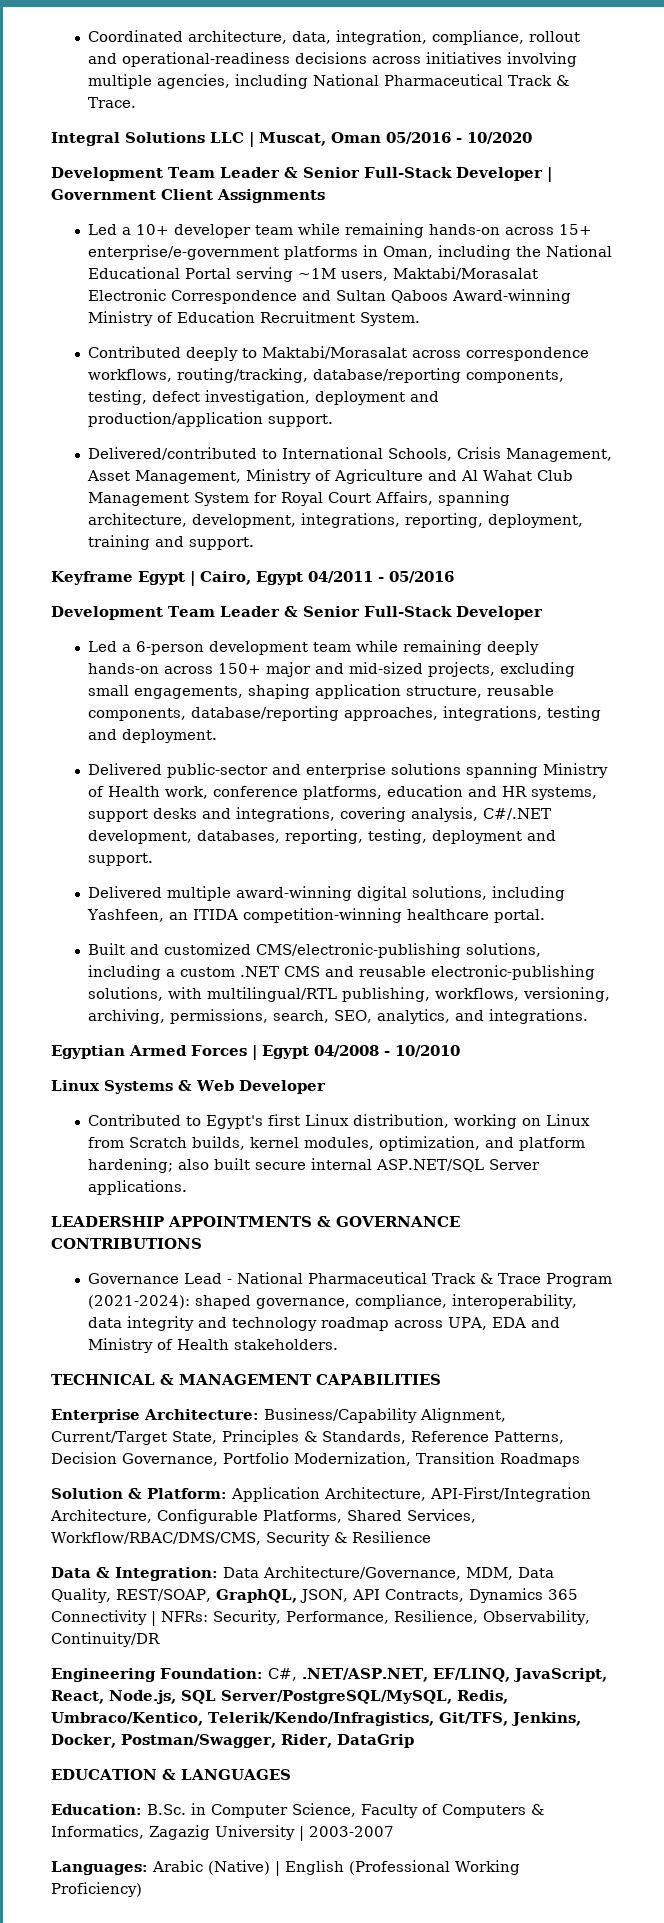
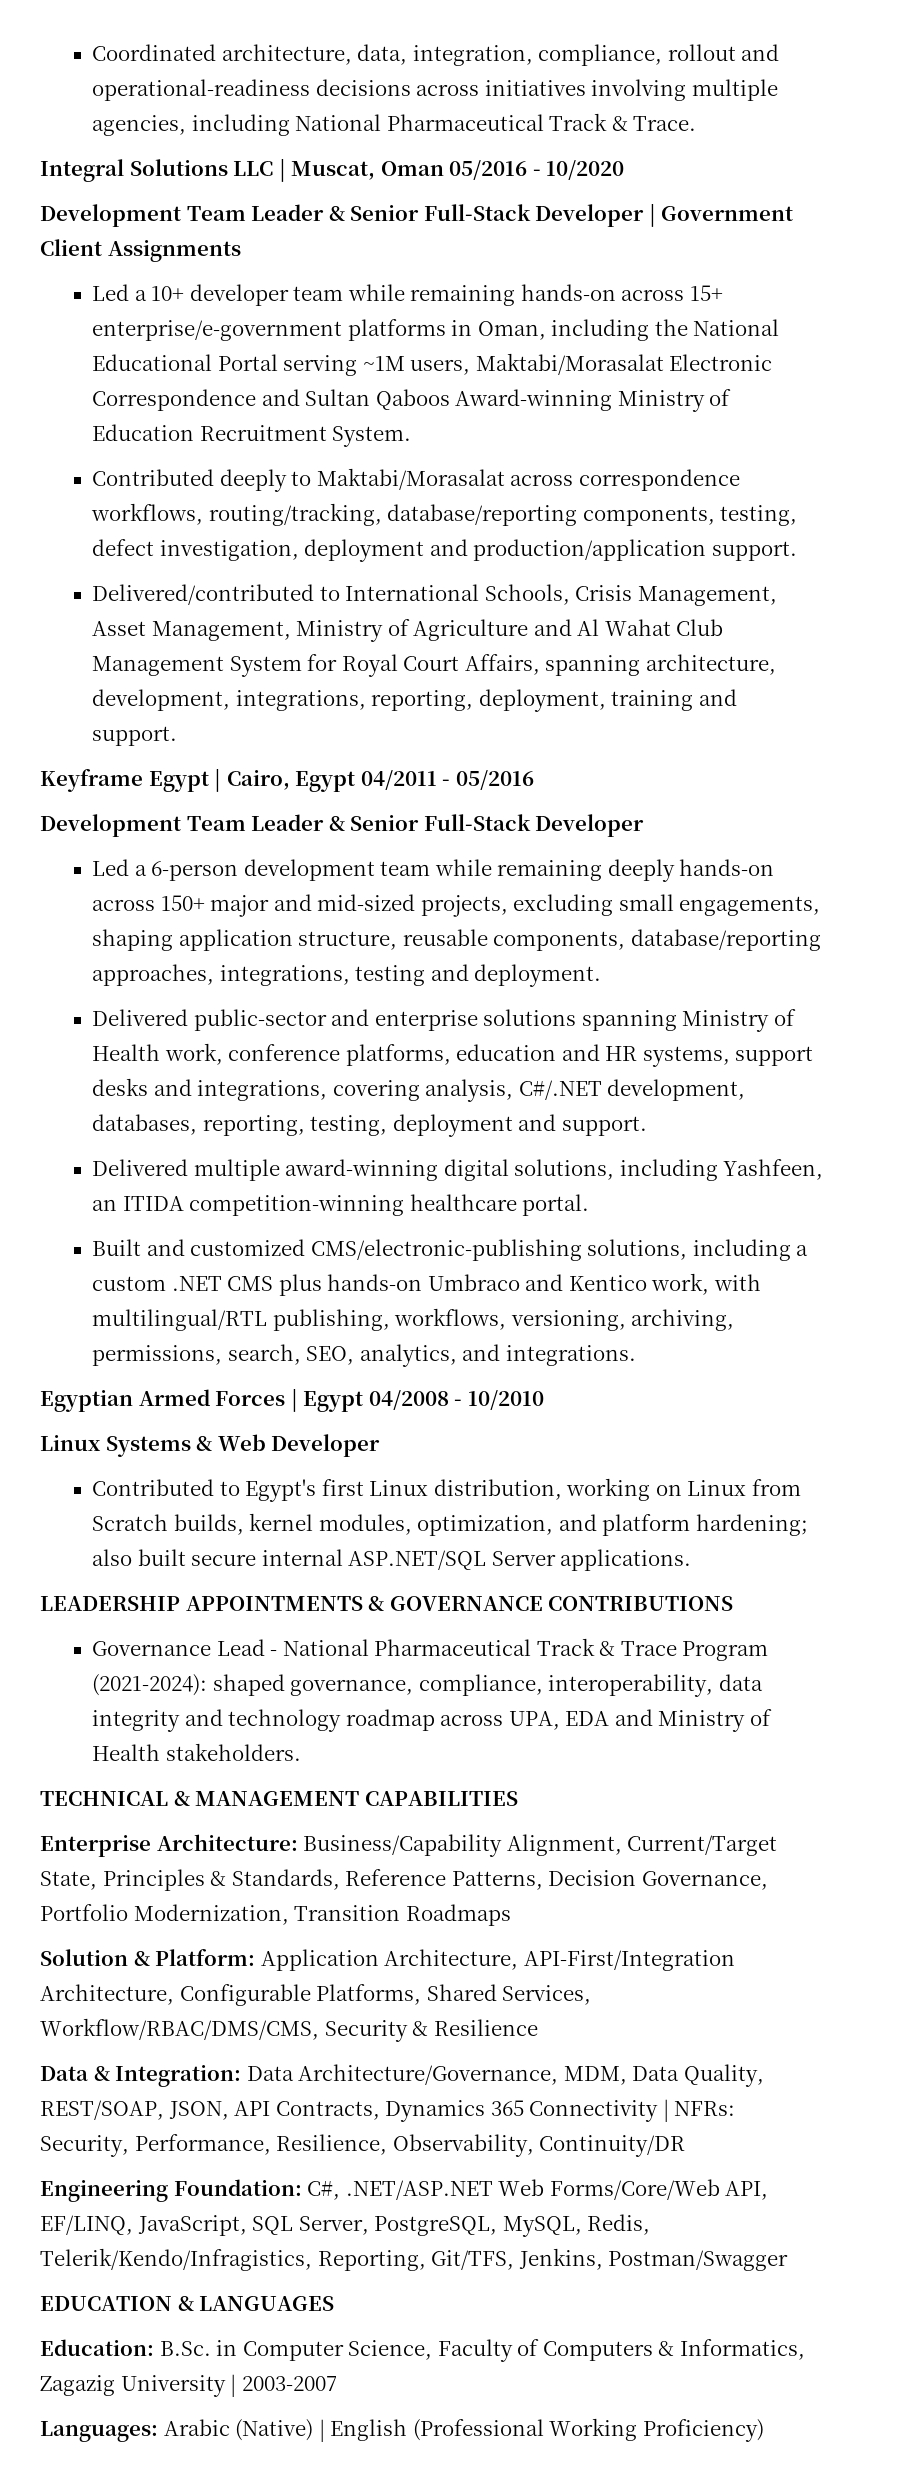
- Built and customized CMS/electronic-publishing solutions, including a custom .NET CMS and reusable electronic-publishing solutions, with multilingual/RTL publishing, workflows, versioning, archiving, permissions, search, SEO, analytics, and integrations.
+ Built and customized CMS/electronic-publishing solutions, including a custom .NET CMS plus hands-on Umbraco and Kentico work, with multilingual/RTL publishing, workflows, versioning, archiving, permissions, search, SEO, analytics, and integrations.
- Data & Integration: Data Architecture/Governance, MDM, Data Quality, REST/SOAP, GraphQL, JSON, API Contracts, Dynamics 365 Connectivity | NFRs: Security, Performance, Resilience, Observability, Continuity/DR
+ Data & Integration: Data Architecture/Governance, MDM, Data Quality, REST/SOAP, JSON, API Contracts, Dynamics 365 Connectivity | NFRs: Security, Performance, Resilience, Observability, Continuity/DR
- Engineering Foundation: C#, .NET/ASP.NET, EF/LINQ, JavaScript, React, Node.js, SQL Server/PostgreSQL/MySQL, Redis, Umbraco/Kentico, Telerik/Kendo/Infragistics, Git/TFS, Jenkins, Docker, Postman/Swagger, Rider, DataGrip
+ Engineering Foundation: C#, .NET/ASP.NET Web Forms/Core/Web API, EF/LINQ, JavaScript, SQL Server, PostgreSQL, MySQL, Redis, Telerik/Kendo/Infragistics, Reporting, Git/TFS, Jenkins, Postman/Swagger

